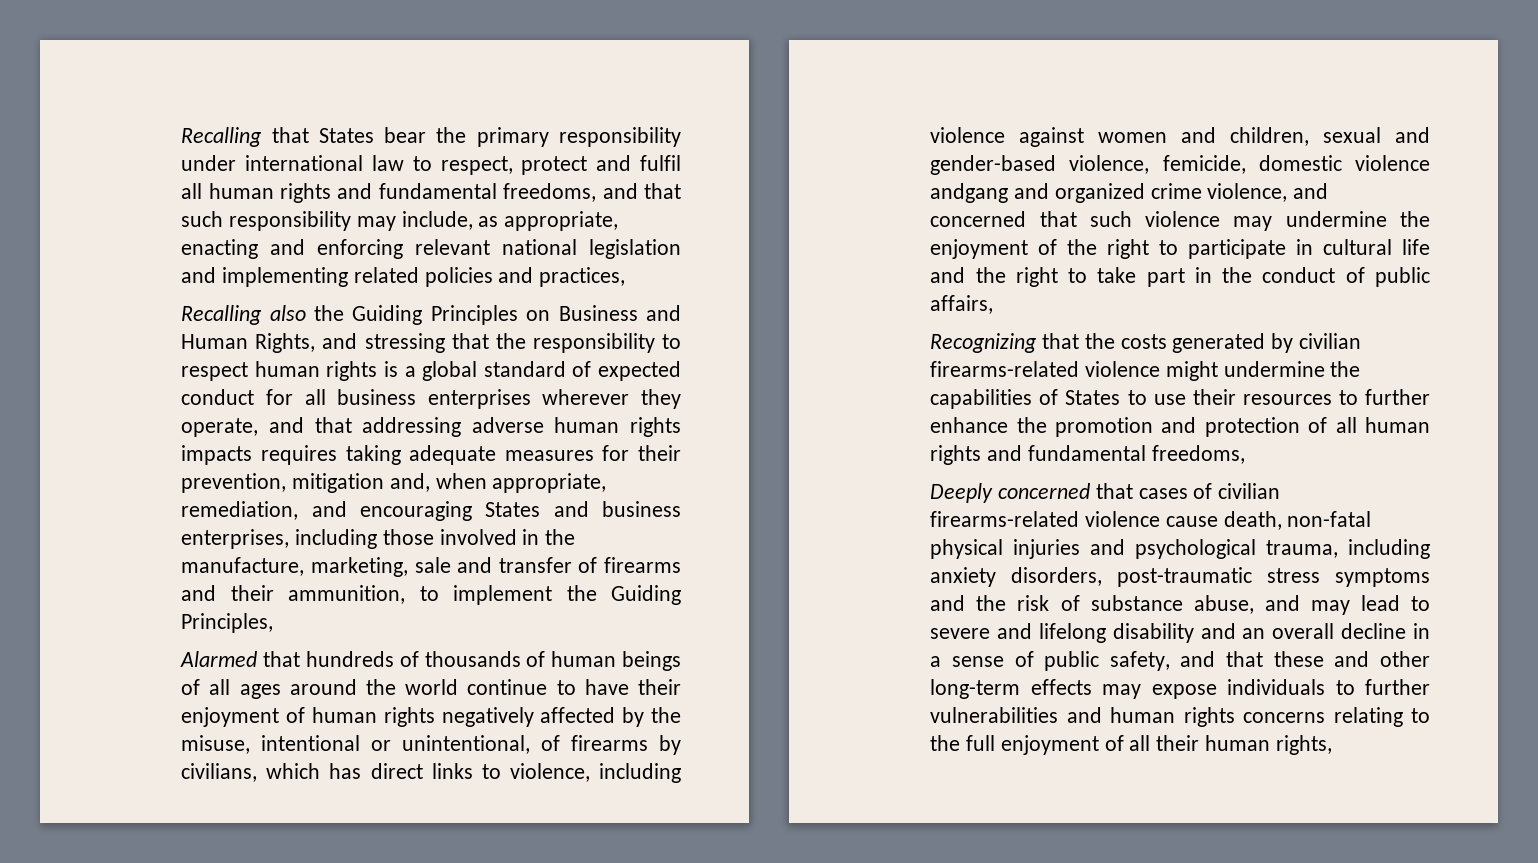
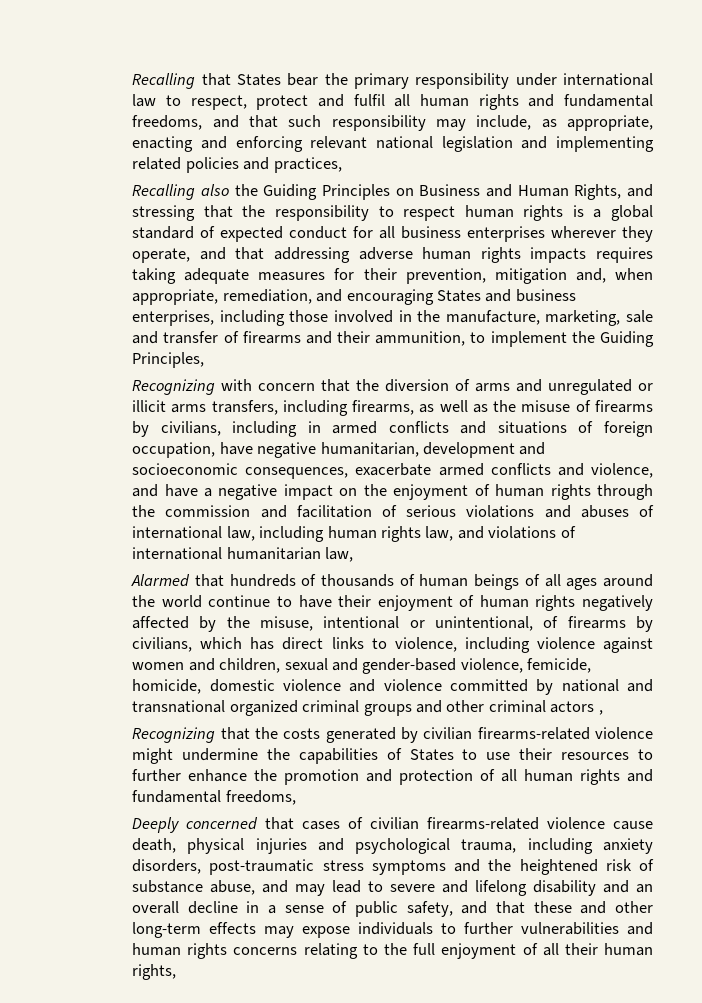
+ Recognizing with concern that the diversion of arms and unregulated or illicit arms transfers, including firearms, as well as the misuse of firearms by civilians, including in armed conflicts and situations of foreign occupation, have negative humanitarian, development and socioeconomic consequences, exacerbate armed conflicts and violence, and have a negative impact on the enjoyment of human rights through the commission and facilitation of serious violations and abuses of international law, including human rights law, and violations of international humanitarian law,
- Alarmed that hundreds of thousands of human beings of all ages around the world continue to have their enjoyment of human rights negatively affected by the misuse, intentional or unintentional, of firearms by civilians, which has direct links to violence, including violence against women and children, sexual and gender-based violence, femicide, domestic violence andgang and organized crime violence, and concerned that such violence may undermine the enjoyment of the right to participate in cultural life and the right to take part in the conduct of public affairs,
+ Alarmed that hundreds of thousands of human beings of all ages around the world continue to have their enjoyment of human rights negatively affected by the misuse, intentional or unintentional, of firearms by civilians, which has direct links to violence, including violence against women and children, sexual and gender-based violence, femicide, homicide, domestic violence and violence committed by national and transnational organized criminal groups and other criminal actors ,
- Deeply concerned that cases of civilian firearms-related violence cause death, non-fatal physical injuries and psychological trauma, including anxiety disorders, post-traumatic stress symptoms and the risk of substance abuse, and may lead to severe and lifelong disability and an overall decline in a sense of public safety, and that these and other long-term effects may expose individuals to further vulnerabilities and human rights concerns relating to the full enjoyment of all their human rights,
+ Deeply concerned that cases of civilian firearms-related violence cause death, physical injuries and psychological trauma, including anxiety disorders, post-traumatic stress symptoms and the heightened risk of substance abuse, and may lead to severe and lifelong disability and an overall decline in a sense of public safety, and that these and other long-term effects may expose individuals to further vulnerabilities and human rights concerns relating to the full enjoyment of all their human rights,

